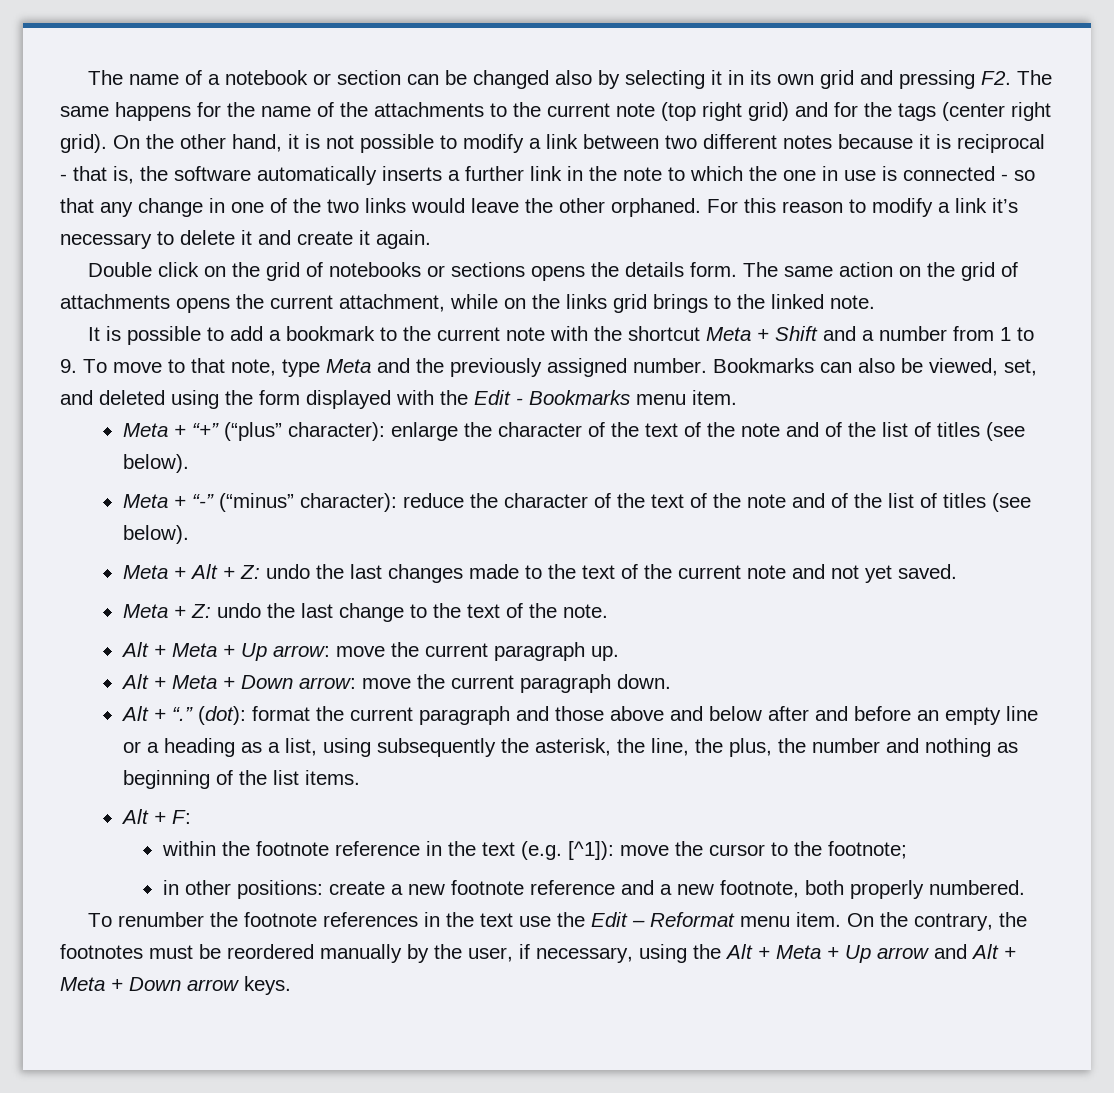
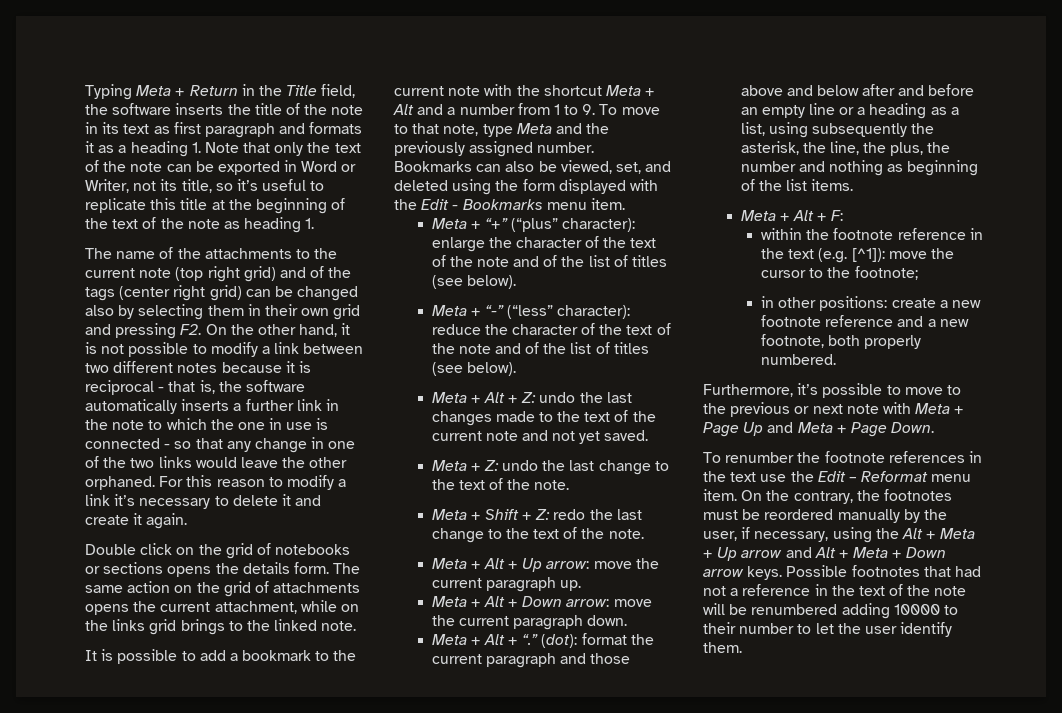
- The name of a notebook or section can be changed also by selecting it in its own grid and pressing F2. The same happens for the name of the attachments to the current note (top right grid) and for the tags (center right grid). On the other hand, it is not possible to modify a link between two different notes because it is reciprocal - that is, the software automatically inserts a further link in the note to which the one in use is connected - so that any change in one of the two links would leave the other orphaned.
+ Typing Meta + Return in the Title field, the software inserts the title of the note in its text as first paragraph and formats it as a heading 1. Note that only the text of the note can be exported in Word or Writer, not its title, so it’s useful to replicate this title at the beginning of the text of the note as heading 1.
+ The name of the attachments to the current note (top right grid) and of the tags (center right grid) can be changed also by selecting them in their own grid and pressing F2. On the other hand, it is not possible to modify a link between two different notes because it is reciprocal - that is, the software automatically inserts a further link in the note to which the one in use is connected - so that any change in one of the two links would leave the other orphaned.
- It is possible to add a bookmark to the current note with the shortcut Meta + Shift and a number from 1 to 9. To move to that note, type Meta and the previously assigned number.
+ It is possible to add a bookmark to the current note with the shortcut Meta + Alt and a number from 1 to 9. To move to that note, type Meta and the previously assigned number.
- Meta + “-” (“minus” character): reduce the character of the text of the note and of the list of titles (see below).
+ Meta + “-” (“less” character): reduce the character of the text of the note and of the list of titles (see below).
- Alt + Meta + Up arrow: move the current paragraph up.
+ Meta + Shift + Z: redo the last change to the text of the note.
+ Meta + Alt + Up arrow: move the current paragraph up.
- Alt + Meta + Down arrow: move the current paragraph down.
+ Meta + Alt + Down arrow: move the current paragraph down.
- Alt + “.”
+ Meta + Alt + “.”
- Alt + F:
+ Meta + Alt + F:
+ Furthermore, it’s possible to move to the previous or next note with Meta + Page Up and Meta + Page Down.
+ Possible footnotes that had not a reference in the text of the note will be renumbered adding 10000 to their number to let the user identify them.

